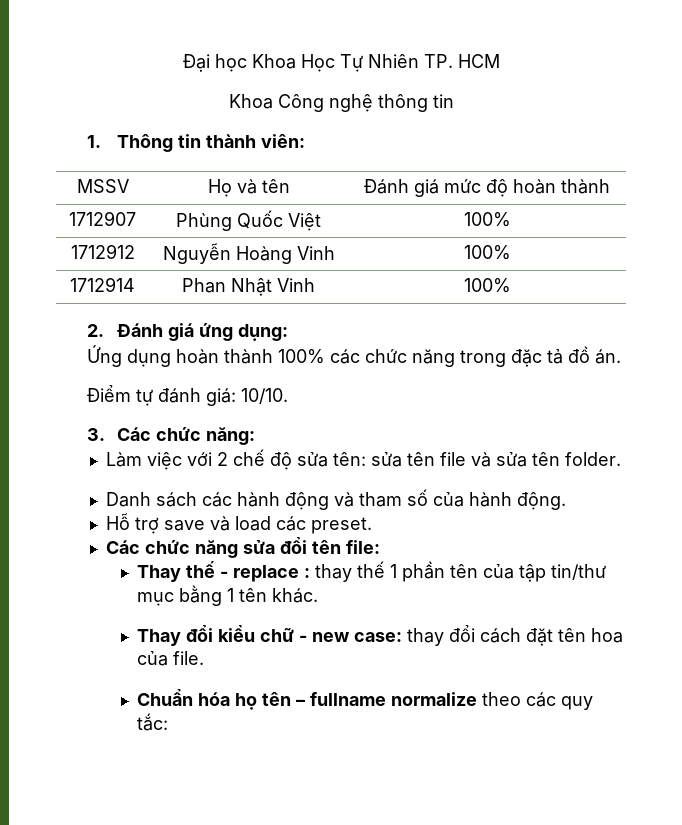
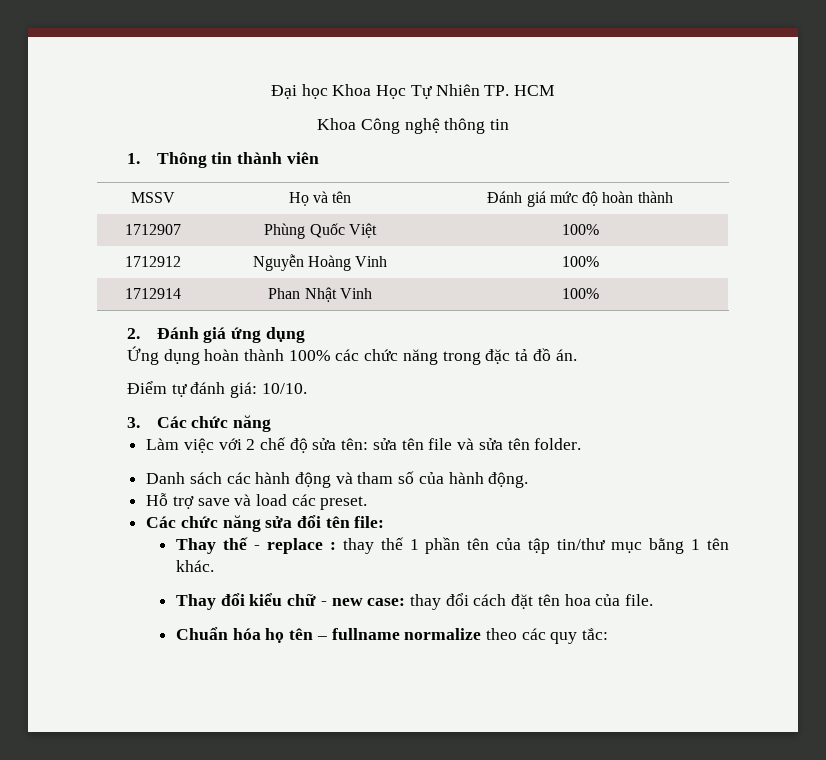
- 1. Thông tin thành viên:
+ 1. Thông tin thành viên
- 2. Đánh giá ứng dụng:
+ 2. Đánh giá ứng dụng
- 3. Các chức năng:
+ 3. Các chức năng

